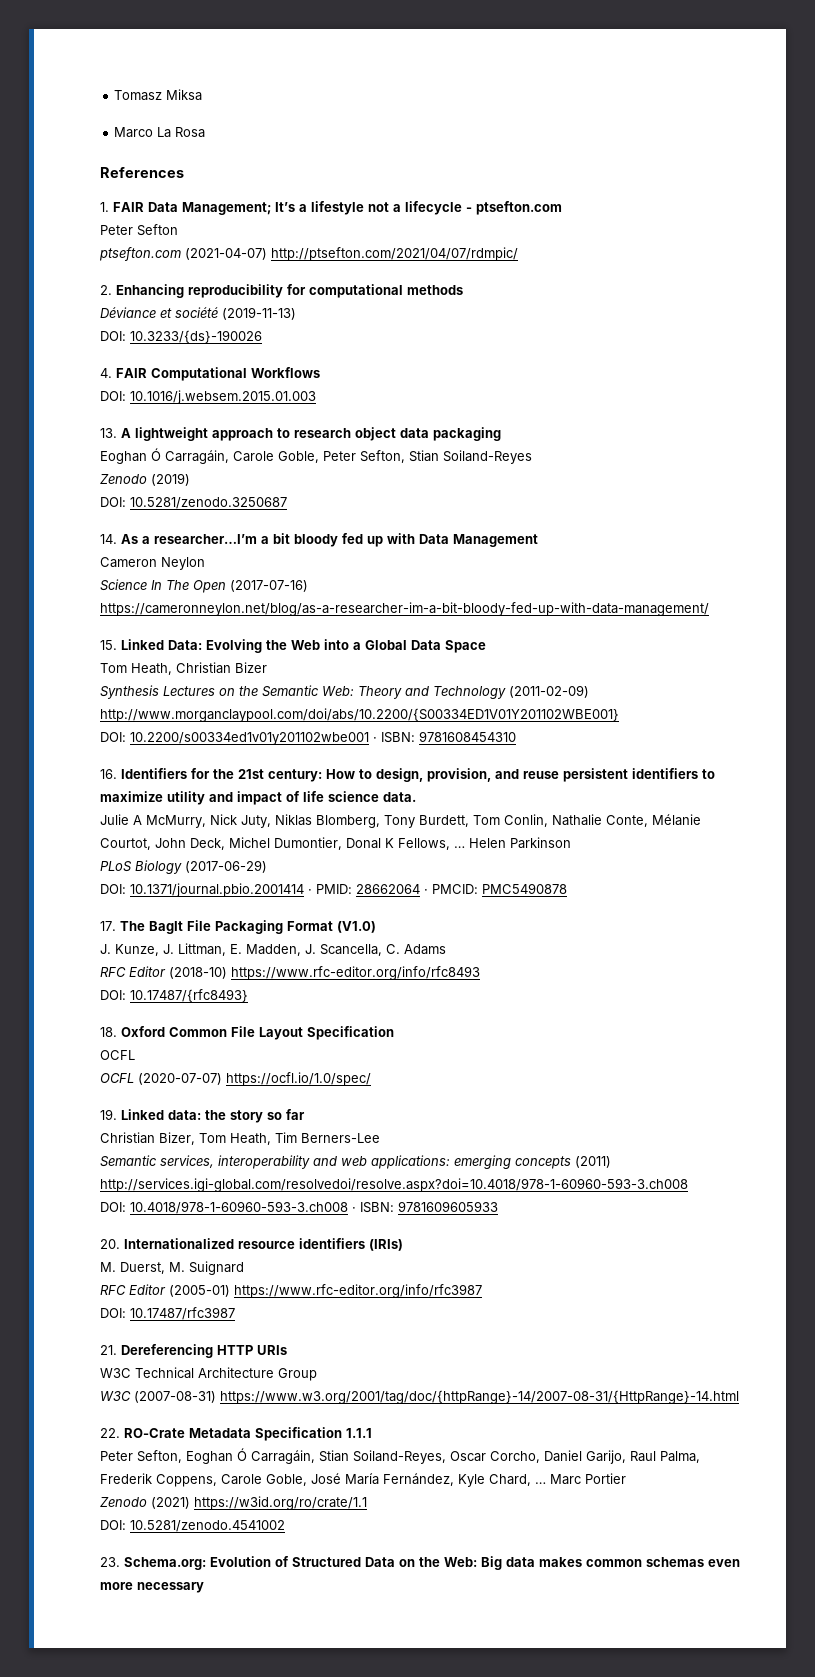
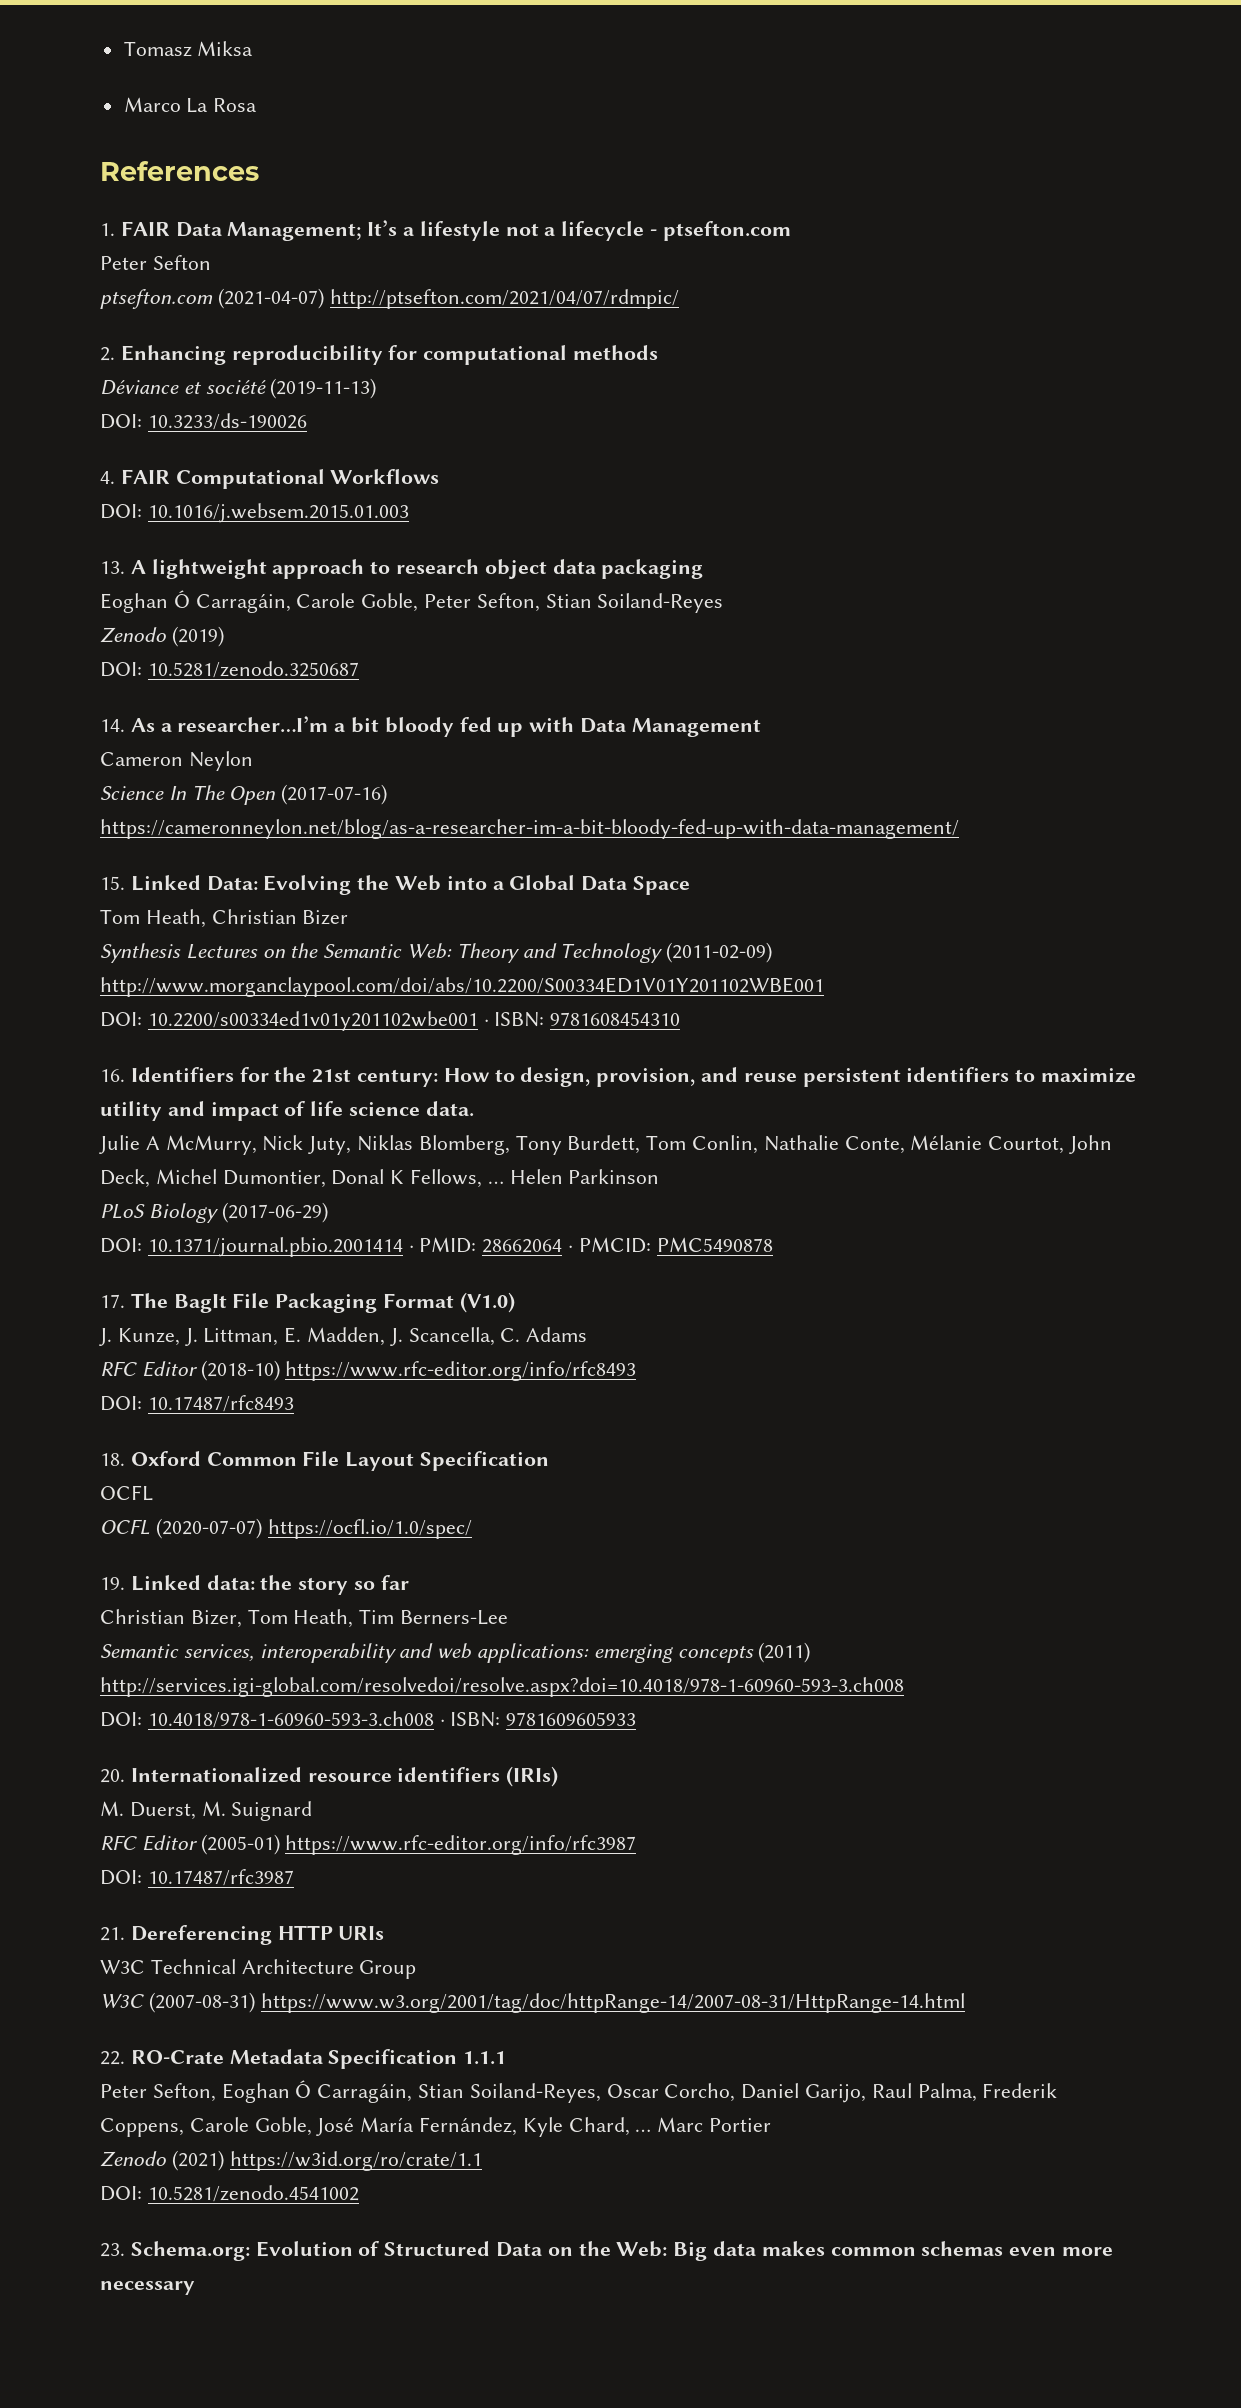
- DOI: 10.3233/{ds}-190026
+ DOI: 10.3233/ds-190026
- Synthesis Lectures on the Semantic Web: Theory and Technology (2011-02-09) http://www.morganclaypool.com/doi/abs/10.2200/{S00334ED1V01Y201102WBE001}
+ Synthesis Lectures on the Semantic Web: Theory and Technology (2011-02-09) http://www.morganclaypool.com/doi/abs/10.2200/S00334ED1V01Y201102WBE001
- DOI: 10.17487/{rfc8493}
+ DOI: 10.17487/rfc8493
- W3C (2007-08-31) https://www.w3.org/2001/tag/doc/{httpRange}-14/2007-08-31/{HttpRange}-14.html
+ W3C (2007-08-31) https://www.w3.org/2001/tag/doc/httpRange-14/2007-08-31/HttpRange-14.html

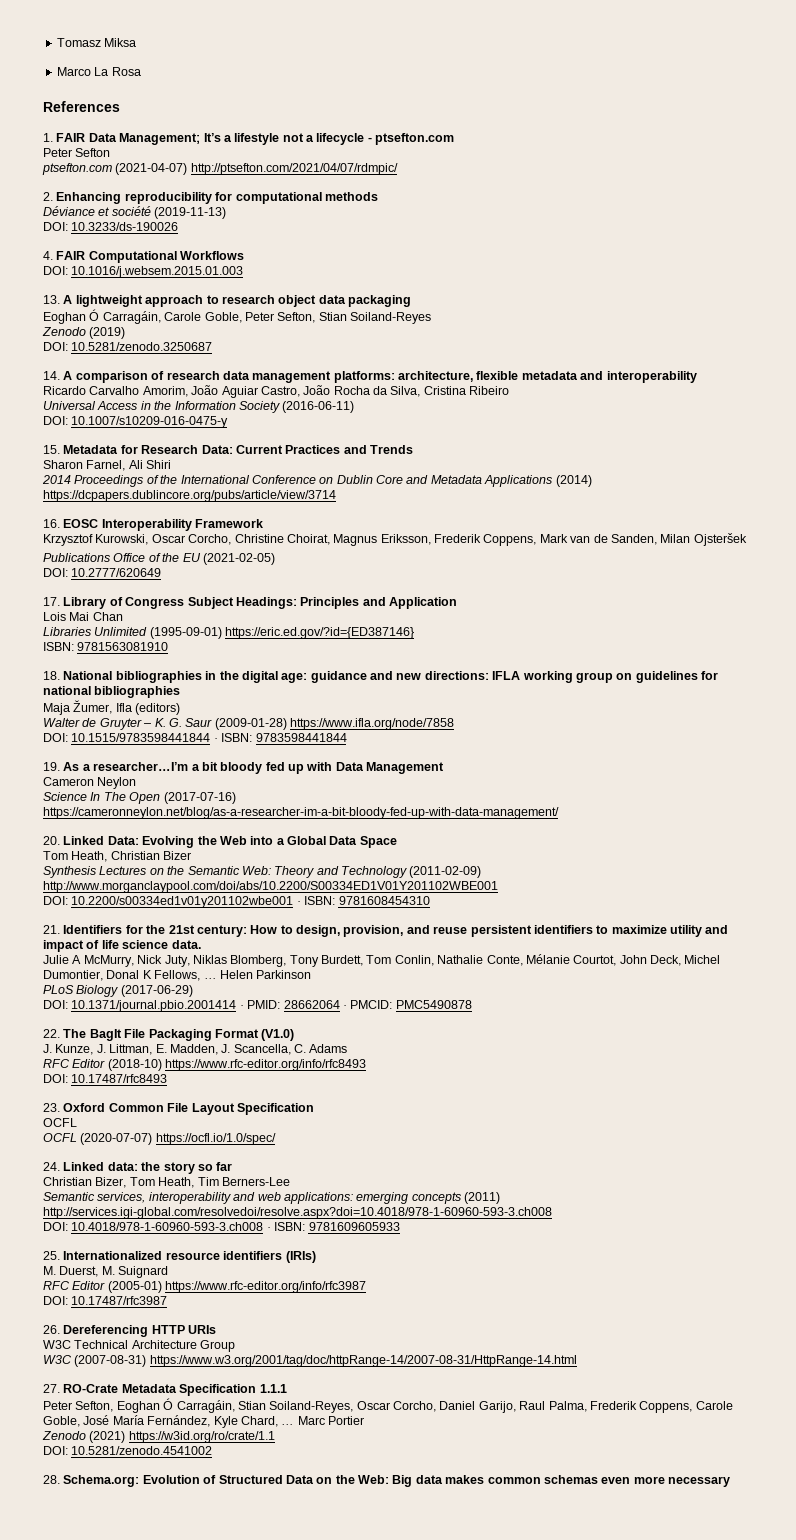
- 14. As a researcher…I’m a bit bloody fed up with Data Management
+ 14. A comparison of research data management platforms: architecture, flexible metadata and interoperability
+ Ricardo Carvalho Amorim, João Aguiar Castro, João Rocha da Silva, Cristina Ribeiro
+ Universal Access in the Information Society (2016-06-11)
+ DOI: 10.1007/s10209-016-0475-y
+ 15. Metadata for Research Data: Current Practices and Trends
+ Sharon Farnel, Ali Shiri
+ 2014 Proceedings of the International Conference on Dublin Core and Metadata Applications (2014) https://dcpapers.dublincore.org/pubs/article/view/3714
+ 16. EOSC Interoperability Framework
+ Krzysztof Kurowski, Oscar Corcho, Christine Choirat, Magnus Eriksson, Frederik Coppens, Mark van de Sanden, Milan Ojsteršek
+ Publications Office of the EU (2021-02-05)
+ DOI: 10.2777/620649
+ 17. Library of Congress Subject Headings: Principles and Application
+ Lois Mai Chan
+ Libraries Unlimited (1995-09-01) https://eric.ed.gov/?id={ED387146}
+ ISBN: 9781563081910
+ 18. National bibliographies in the digital age: guidance and new directions: IFLA working group on guidelines for national bibliographies
+ Maja Žumer, Ifla (editors)
+ Walter de Gruyter – K. G. Saur (2009-01-28) https://www.ifla.org/node/7858
+ DOI: 10.1515/9783598441844 · ISBN: 9783598441844
+ 19. As a researcher…I’m a bit bloody fed up with Data Management
- 15. Linked Data: Evolving the Web into a Global Data Space
+ 20. Linked Data: Evolving the Web into a Global Data Space
- 16. Identifiers for the 21st century: How to design, provision, and reuse persistent identifiers to maximize utility and impact of life science data.
+ 21. Identifiers for the 21st century: How to design, provision, and reuse persistent identifiers to maximize utility and impact of life science data.
- 17. The BagIt File Packaging Format (V1.0)
+ 22. The BagIt File Packaging Format (V1.0)
- 18. Oxford Common File Layout Specification
+ 23. Oxford Common File Layout Specification
- 19. Linked data: the story so far
+ 24. Linked data: the story so far
- 20. Internationalized resource identifiers (IRIs)
+ 25. Internationalized resource identifiers (IRIs)
- 21. Dereferencing HTTP URIs
+ 26. Dereferencing HTTP URIs
- 22. RO-Crate Metadata Specification 1.1.1
+ 27. RO-Crate Metadata Specification 1.1.1
- 23. Schema.org: Evolution of Structured Data on the Web: Big data makes common schemas even more necessary
+ 28. Schema.org: Evolution of Structured Data on the Web: Big data makes common schemas even more necessary

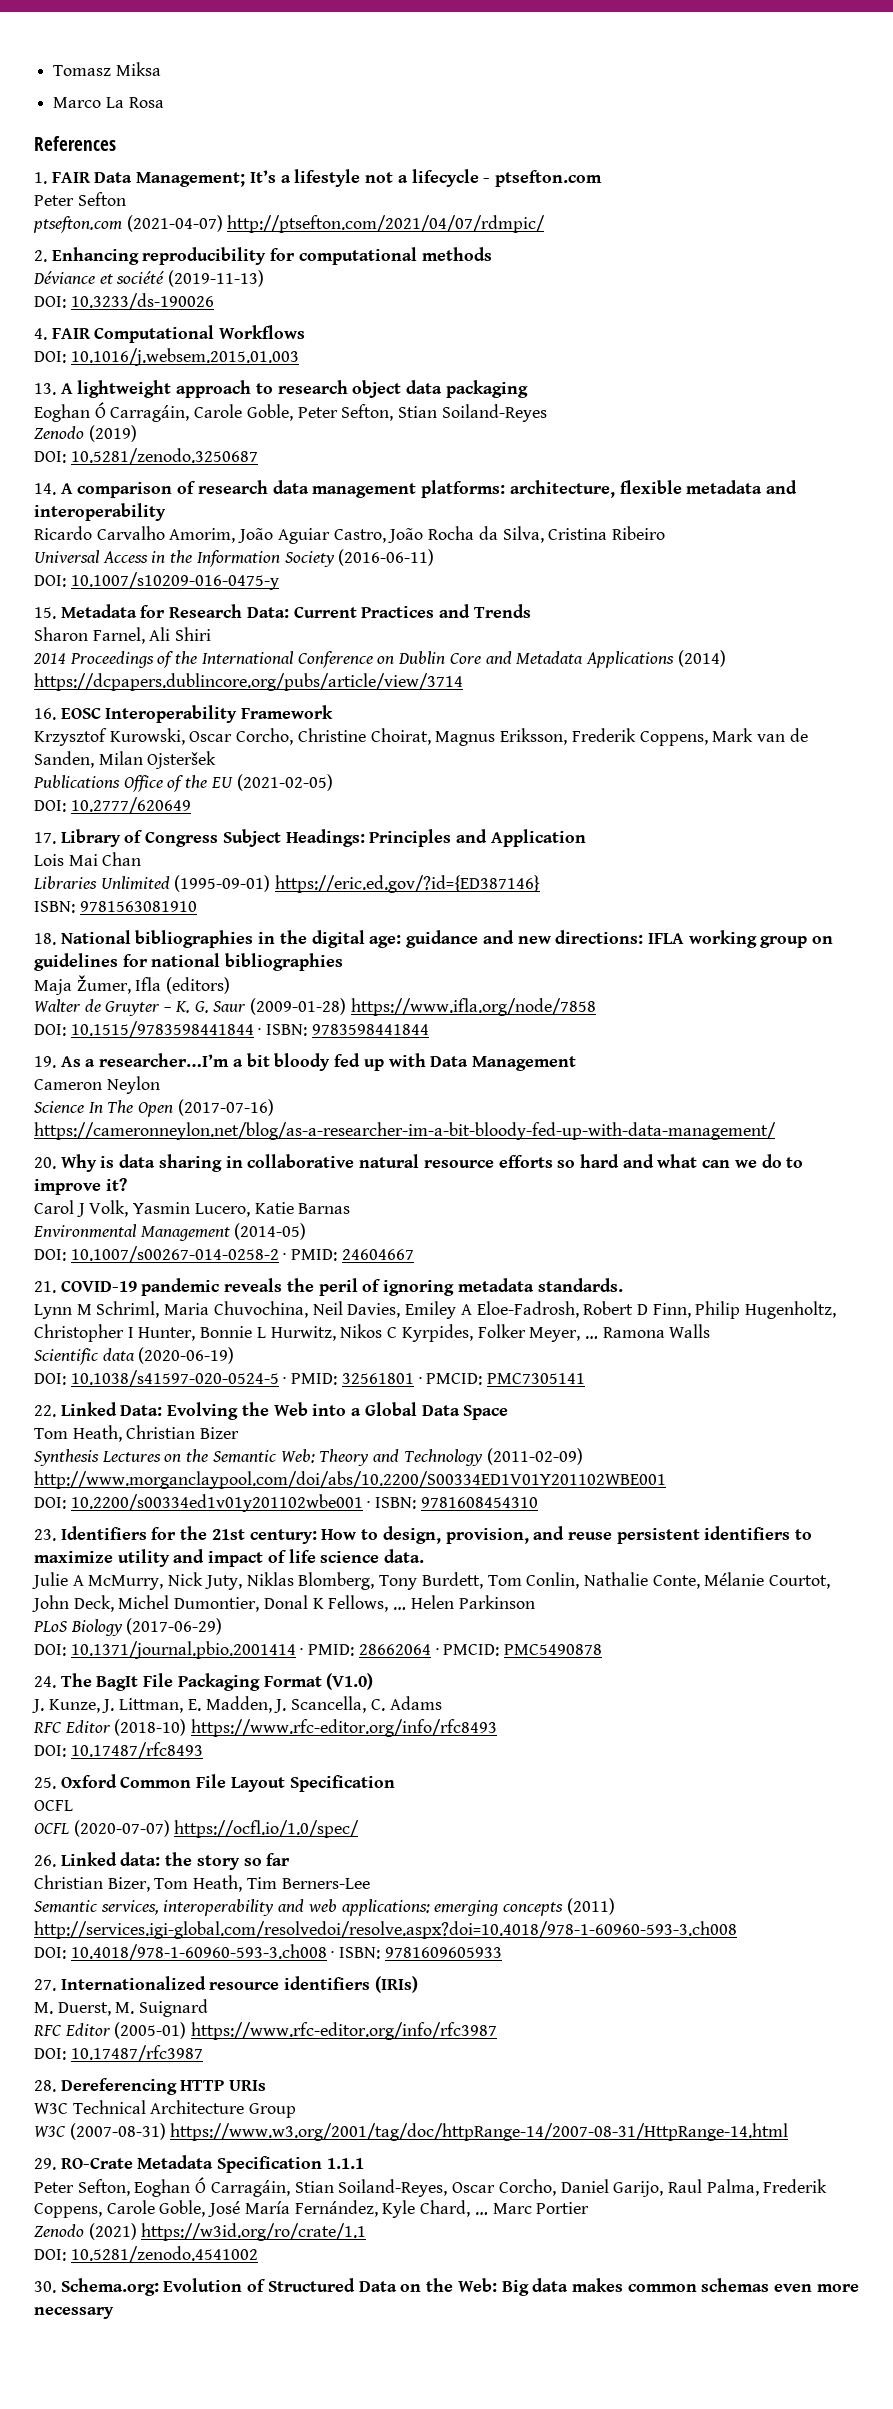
- 20. Linked Data: Evolving the Web into a Global Data Space
+ 20. Why is data sharing in collaborative natural resource efforts so hard and what can we do to improve it?
+ Carol J Volk, Yasmin Lucero, Katie Barnas
+ Environmental Management (2014-05)
+ DOI: 10.1007/s00267-014-0258-2 · PMID: 24604667
+ 21. COVID-19 pandemic reveals the peril of ignoring metadata standards.
+ Lynn M Schriml, Maria Chuvochina, Neil Davies, Emiley A Eloe-Fadrosh, Robert D Finn, Philip Hugenholtz, Christopher I Hunter, Bonnie L Hurwitz, Nikos C Kyrpides, Folker Meyer, … Ramona Walls
+ Scientific data (2020-06-19)
+ DOI: 10.1038/s41597-020-0524-5 · PMID: 32561801 · PMCID: PMC7305141
+ 22. Linked Data: Evolving the Web into a Global Data Space
- 21. Identifiers for the 21st century: How to design, provision, and reuse persistent identifiers to maximize utility and impact of life science data.
+ 23. Identifiers for the 21st century: How to design, provision, and reuse persistent identifiers to maximize utility and impact of life science data.
- 22. The BagIt File Packaging Format (V1.0)
+ 24. The BagIt File Packaging Format (V1.0)
- 23. Oxford Common File Layout Specification
+ 25. Oxford Common File Layout Specification
- 24. Linked data: the story so far
+ 26. Linked data: the story so far
- 25. Internationalized resource identifiers (IRIs)
+ 27. Internationalized resource identifiers (IRIs)
- 26. Dereferencing HTTP URIs
+ 28. Dereferencing HTTP URIs
- 27. RO-Crate Metadata Specification 1.1.1
+ 29. RO-Crate Metadata Specification 1.1.1
- 28. Schema.org: Evolution of Structured Data on the Web: Big data makes common schemas even more necessary
+ 30. Schema.org: Evolution of Structured Data on the Web: Big data makes common schemas even more necessary

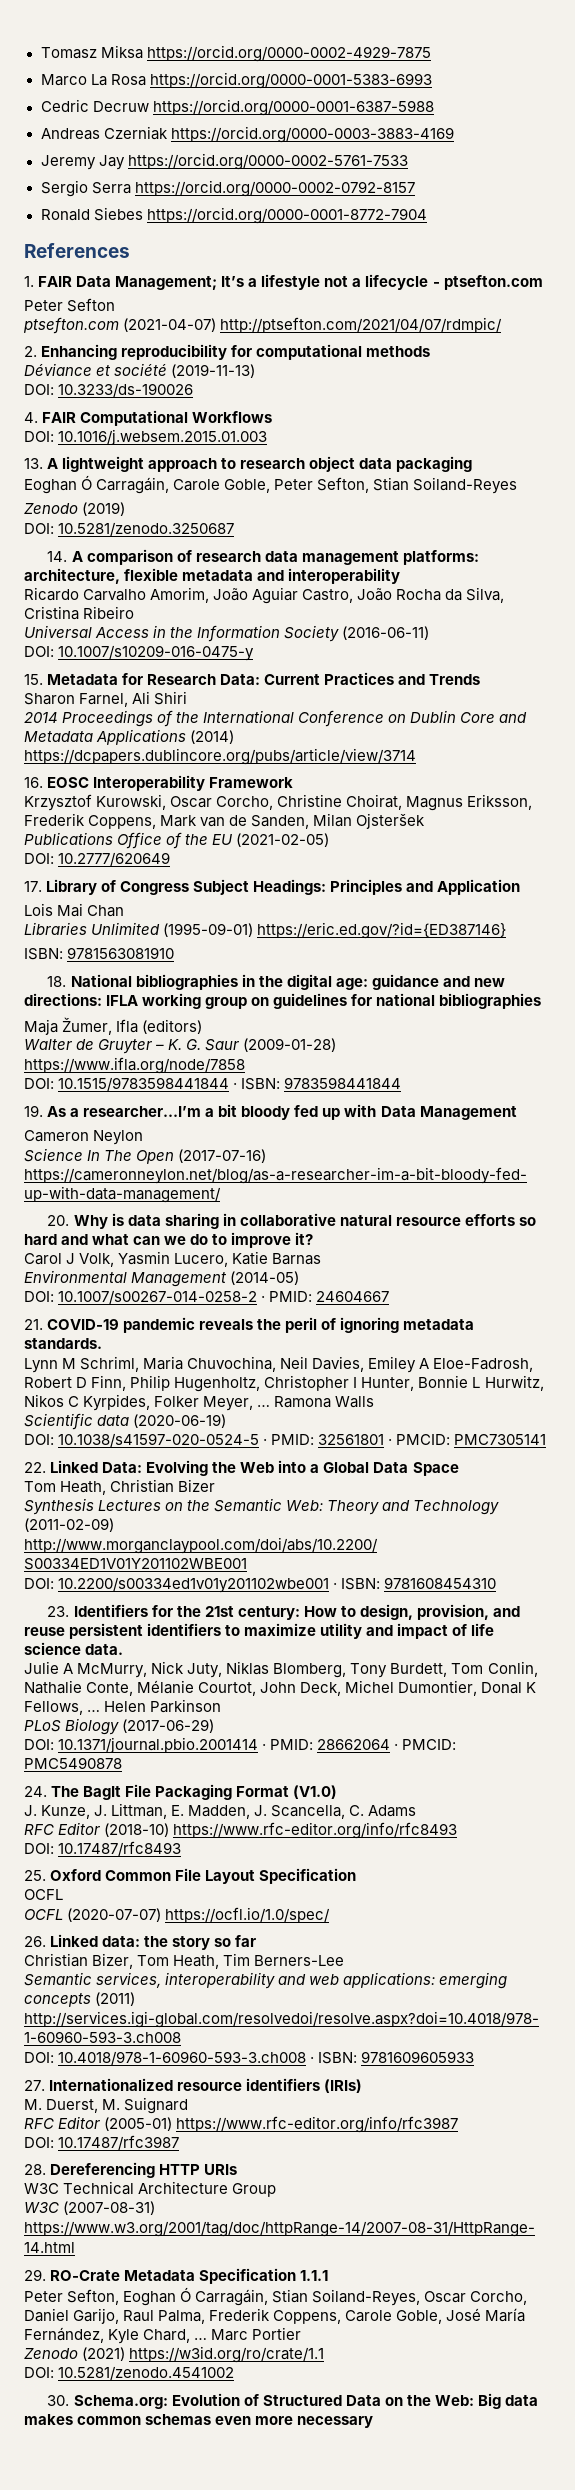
- Tomasz Miksa
+ Tomasz Miksa https://orcid.org/0000-0002-4929-7875
- Marco La Rosa
+ Marco La Rosa https://orcid.org/0000-0001-5383-6993
+ Cedric Decruw https://orcid.org/0000-0001-6387-5988
+ Andreas Czerniak https://orcid.org/0000-0003-3883-4169
+ Jeremy Jay https://orcid.org/0000-0002-5761-7533
+ Sergio Serra https://orcid.org/0000-0002-0792-8157
+ Ronald Siebes https://orcid.org/0000-0001-8772-7904

